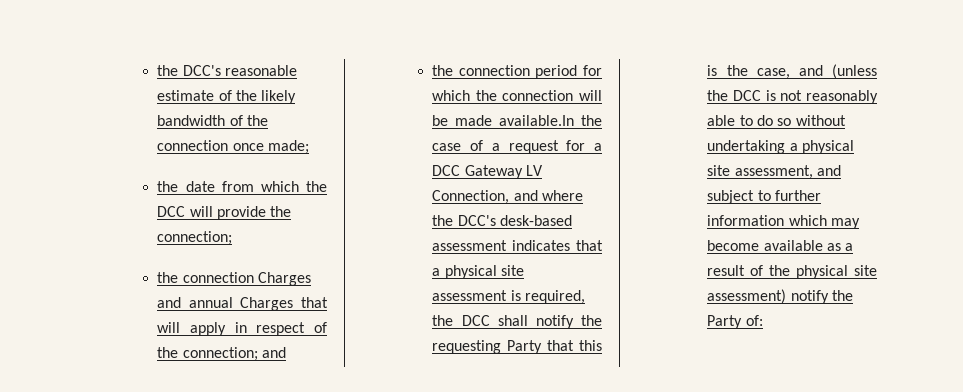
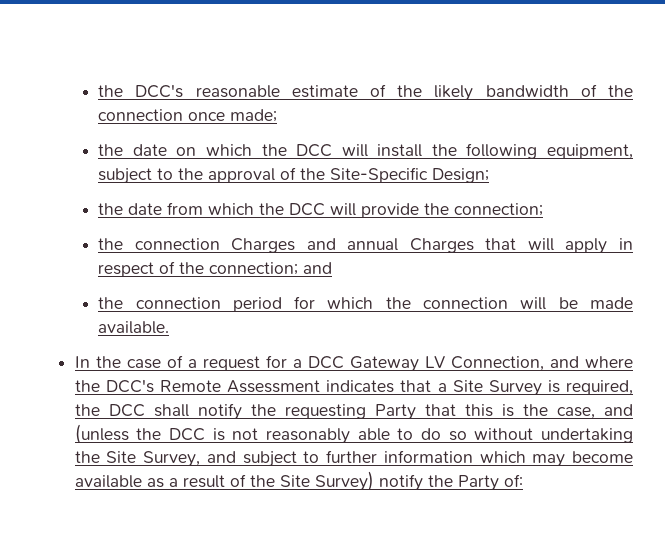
+ the date on which the DCC will install the following equipment, subject to the approval of the Site-Specific Design;
- the connection period for which the connection will be made available.In the case of a request for a DCC Gateway LV Connection, and where the DCC's desk-based assessment indicates that a physical site assessment is required, the DCC shall notify the requesting Party that this is the case, and (unless the DCC is not reasonably able to do so without undertaking a physical site assessment, and subject to further information which may become available as a result of the physical site assessment) notify the Party of:
+ the connection period for which the connection will be made available.
+ In the case of a request for a DCC Gateway LV Connection, and where the DCC's Remote Assessment indicates that a Site Survey is required, the DCC shall notify the requesting Party that this is the case, and (unless the DCC is not reasonably able to do so without undertaking the Site Survey, and subject to further information which may become available as a result of the Site Survey) notify the Party of:

